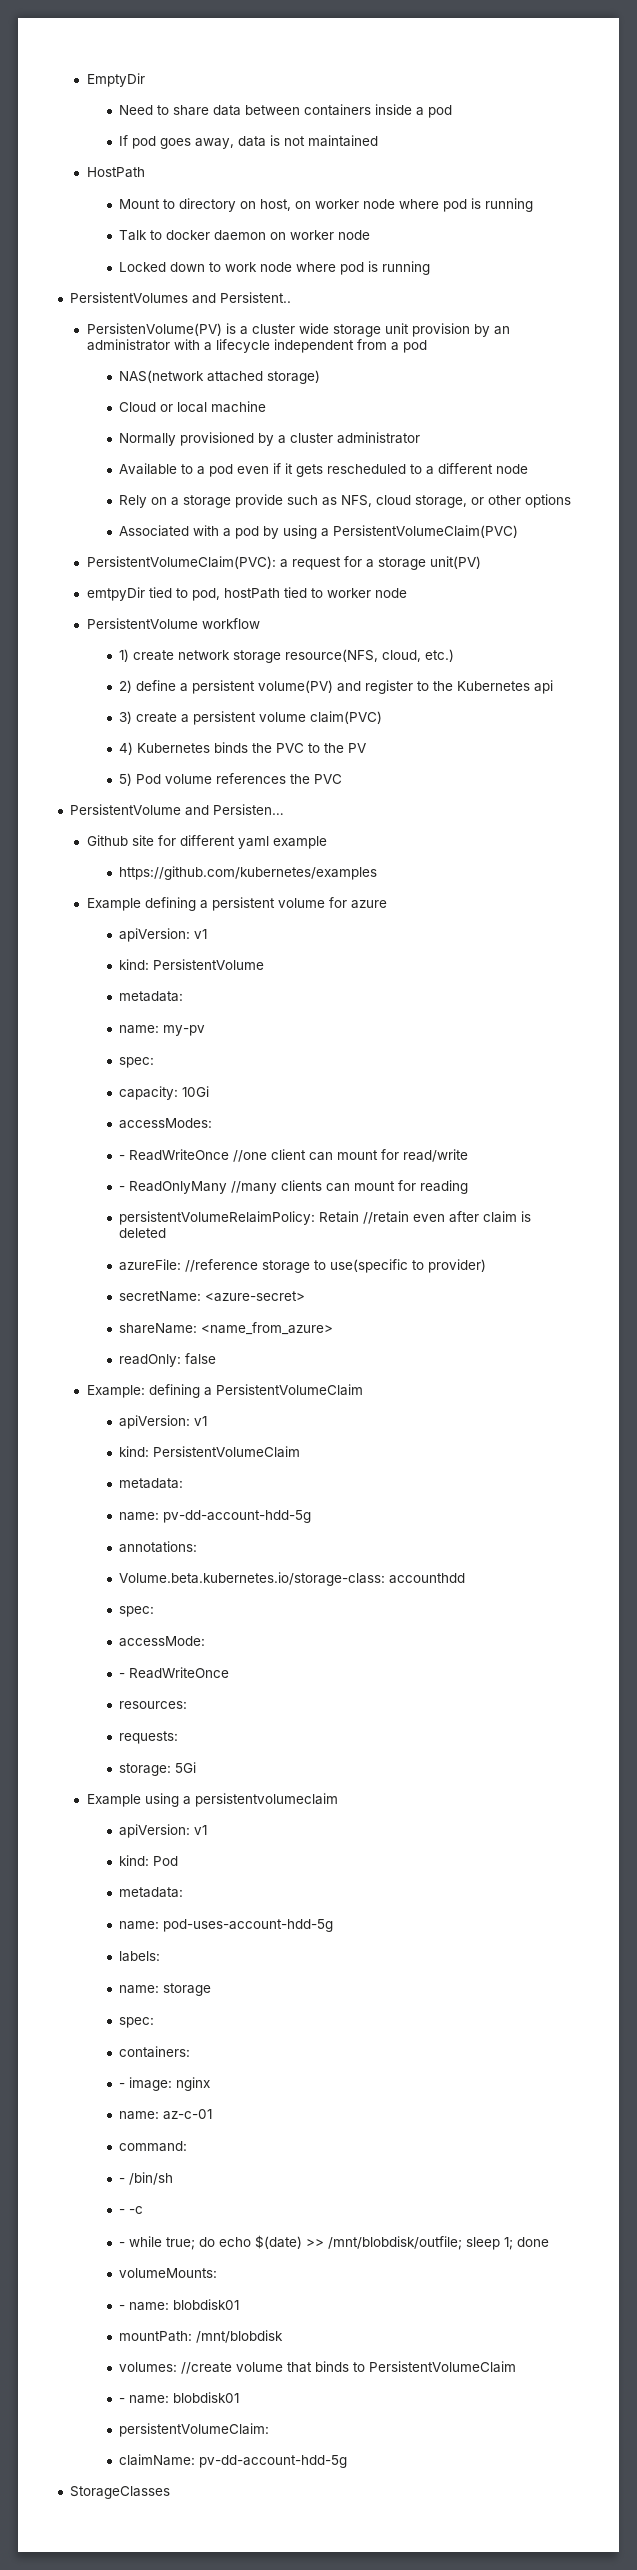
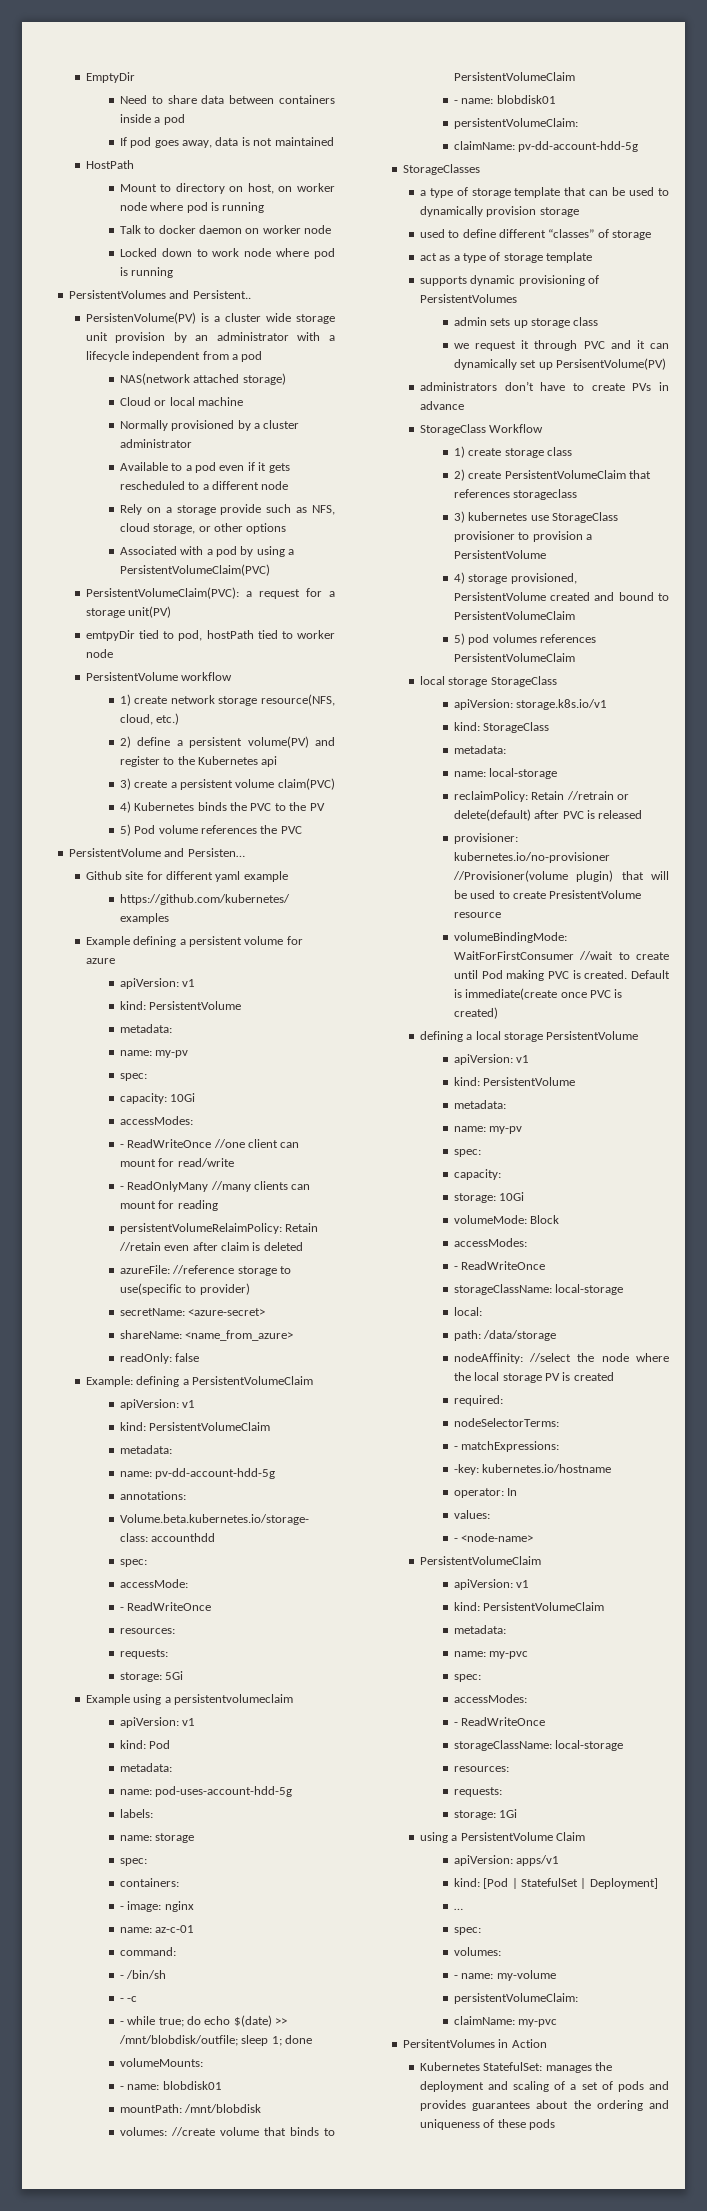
+ a type of storage template that can be used to dynamically provision storage
+ used to define different “classes” of storage
+ act as a type of storage template
+ supports dynamic provisioning of PersistentVolumes
+ admin sets up storage class
+ we request it through PVC and it can dynamically set up PersisentVolume(PV)
+ administrators don’t have to create PVs in advance
+ StorageClass Workflow
+ 1) create storage class
+ 2) create PersistentVolumeClaim that references storageclass
+ 3) kubernetes use StorageClass provisioner to provision a PersistentVolume
+ 4) storage provisioned, PersistentVolume created and bound to PersistentVolumeClaim
+ 5) pod volumes references PersistentVolumeClaim
+ local storage StorageClass
+ apiVersion: storage.k8s.io/v1
+ kind: StorageClass
+ metadata:
+ name: local-storage
+ reclaimPolicy: Retain //retrain or delete(default) after PVC is released
+ provisioner: kubernetes.io/no-provisioner //Provisioner(volume plugin) that will be used to create PresistentVolume resource
+ volumeBindingMode: WaitForFirstConsumer //wait to create until Pod making PVC is created. Default is immediate(create once PVC is created)
+ defining a local storage PersistentVolume
+ apiVersion: v1
+ kind: PersistentVolume
+ metadata:
+ name: my-pv
+ spec:
+ capacity:
+ storage: 10Gi
+ volumeMode: Block
+ accessModes:
+ - ReadWriteOnce
+ storageClassName: local-storage
+ local:
+ path: /data/storage
+ nodeAffinity: //select the node where the local storage PV is created
+ required:
+ nodeSelectorTerms:
+ - matchExpressions:
+ -key: kubernetes.io/hostname
+ operator: In
+ values:
+ - <node-name>
+ PersistentVolumeClaim
+ apiVersion: v1
+ kind: PersistentVolumeClaim
+ metadata:
+ name: my-pvc
+ spec:
+ accessModes:
+ - ReadWriteOnce
+ storageClassName: local-storage
+ resources:
+ requests:
+ storage: 1Gi
+ using a PersistentVolume Claim
+ apiVersion: apps/v1
+ kind: [Pod | StatefulSet | Deployment]
+ …
+ spec:
+ volumes:
+ - name: my-volume
+ persistentVolumeClaim:
+ claimName: my-pvc
+ PersitentVolumes in Action
+ Kubernetes StatefulSet: manages the deployment and scaling of a set of pods and provides guarantees about the ordering and uniqueness of these pods

